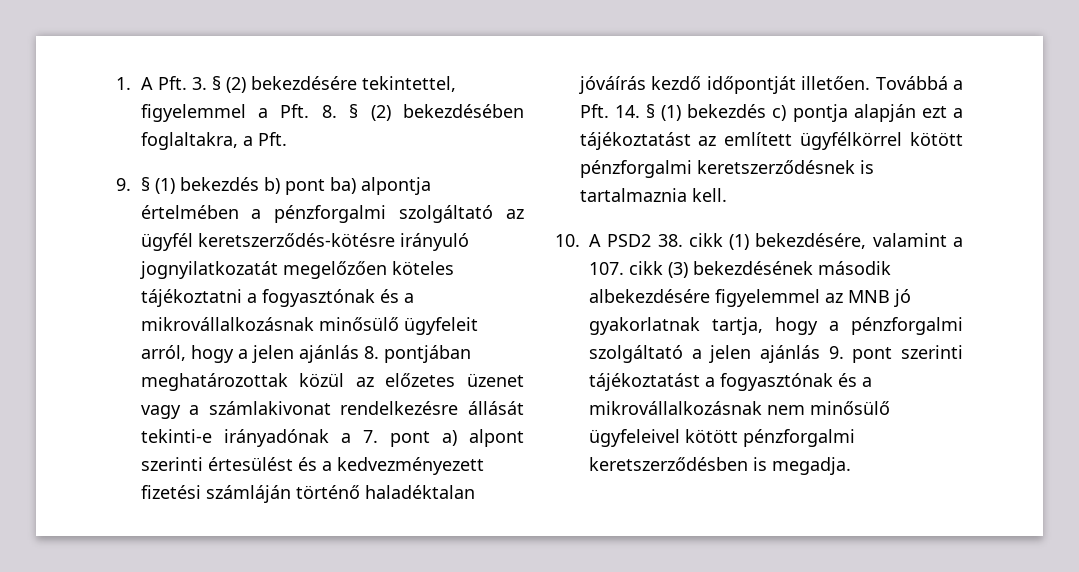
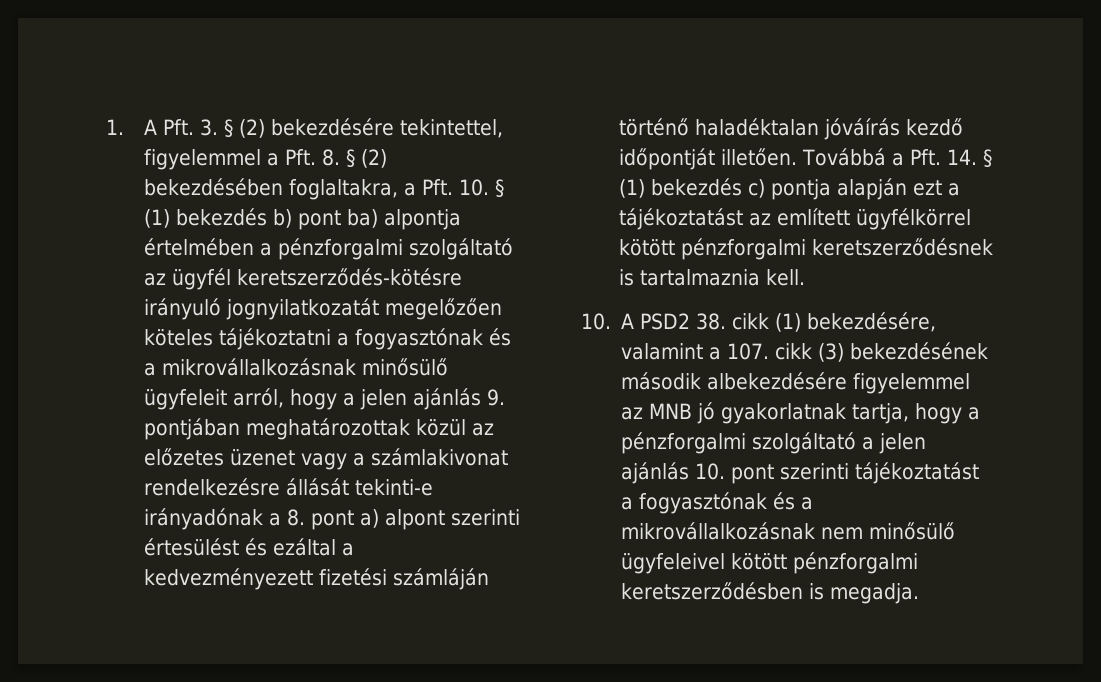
- 1. A Pft. 3. § (2) bekezdésére tekintettel, figyelemmel a Pft. 8. § (2) bekezdésében foglaltakra, a Pft.
- 9. § (1) bekezdés b) pont ba) alpontja értelmében a pénzforgalmi szolgáltató az ügyfél keretszerződés-kötésre irányuló jognyilatkozatát megelőzően köteles tájékoztatni a fogyasztónak és a mikrovállalkozásnak minősülő ügyfeleit arról, hogy a jelen ajánlás 8. pontjában meghatározottak közül az előzetes üzenet vagy a számlakivonat rendelkezésre állását tekinti-e irányadónak a 7. pont a) alpont szerinti értesülést és a kedvezményezett fizetési számláján történő haladéktalan jóváírás kezdő időpontját illetően.
+ 1. A Pft. 3. § (2) bekezdésére tekintettel, figyelemmel a Pft. 8. § (2) bekezdésében foglaltakra, a Pft. 10. § (1) bekezdés b) pont ba) alpontja értelmében a pénzforgalmi szolgáltató az ügyfél keretszerződés-kötésre irányuló jognyilatkozatát megelőzően köteles tájékoztatni a fogyasztónak és a mikrovállalkozásnak minősülő ügyfeleit arról, hogy a jelen ajánlás 9. pontjában meghatározottak közül az előzetes üzenet vagy a számlakivonat rendelkezésre állását tekinti-e irányadónak a 8. pont a) alpont szerinti értesülést és ezáltal a kedvezményezett fizetési számláján történő haladéktalan jóváírás kezdő időpontját illetően.
- 10. A PSD2 38. cikk (1) bekezdésére, valamint a 107. cikk (3) bekezdésének második albekezdésére figyelemmel az MNB jó gyakorlatnak tartja, hogy a pénzforgalmi szolgáltató a jelen ajánlás 9. pont szerinti tájékoztatást a fogyasztónak és a mikrovállalkozásnak nem minősülő ügyfeleivel kötött pénzforgalmi keretszerződésben is megadja.
+ 10. A PSD2 38. cikk (1) bekezdésére, valamint a 107. cikk (3) bekezdésének második albekezdésére figyelemmel az MNB jó gyakorlatnak tartja, hogy a pénzforgalmi szolgáltató a jelen ajánlás 10. pont szerinti tájékoztatást a fogyasztónak és a mikrovállalkozásnak nem minősülő ügyfeleivel kötött pénzforgalmi keretszerződésben is megadja.

